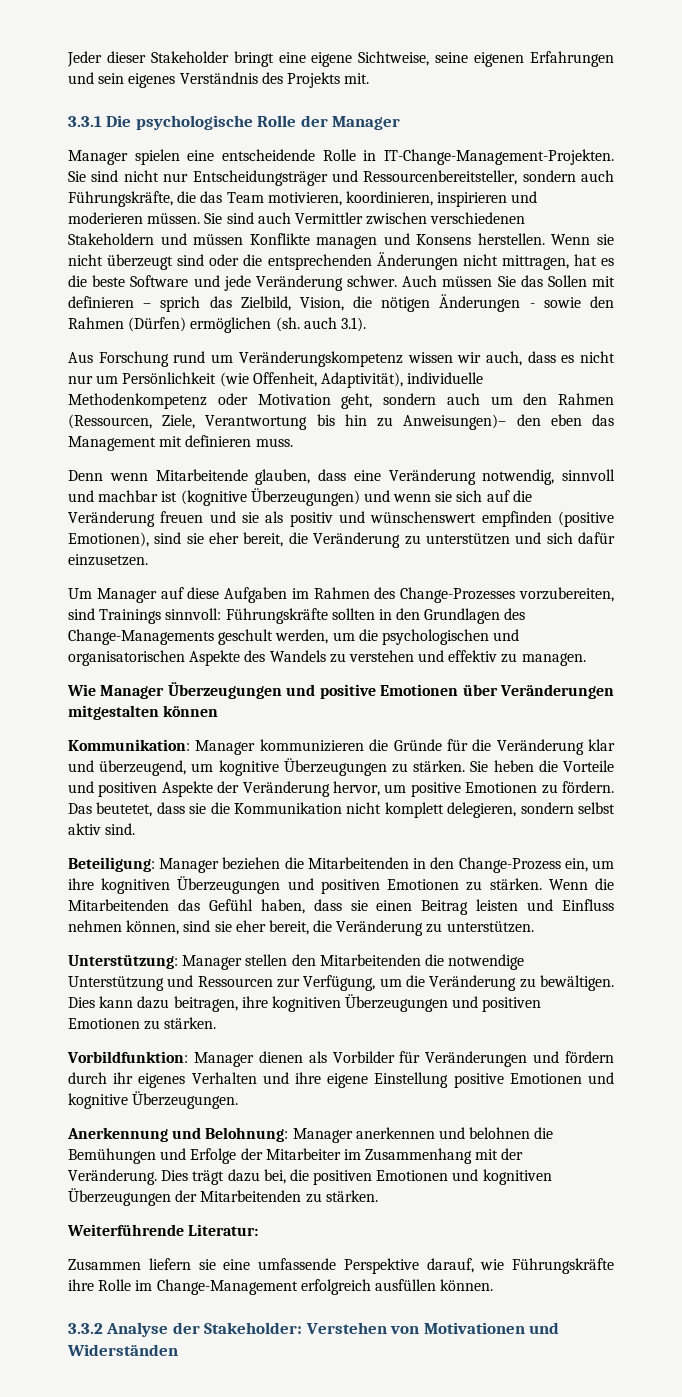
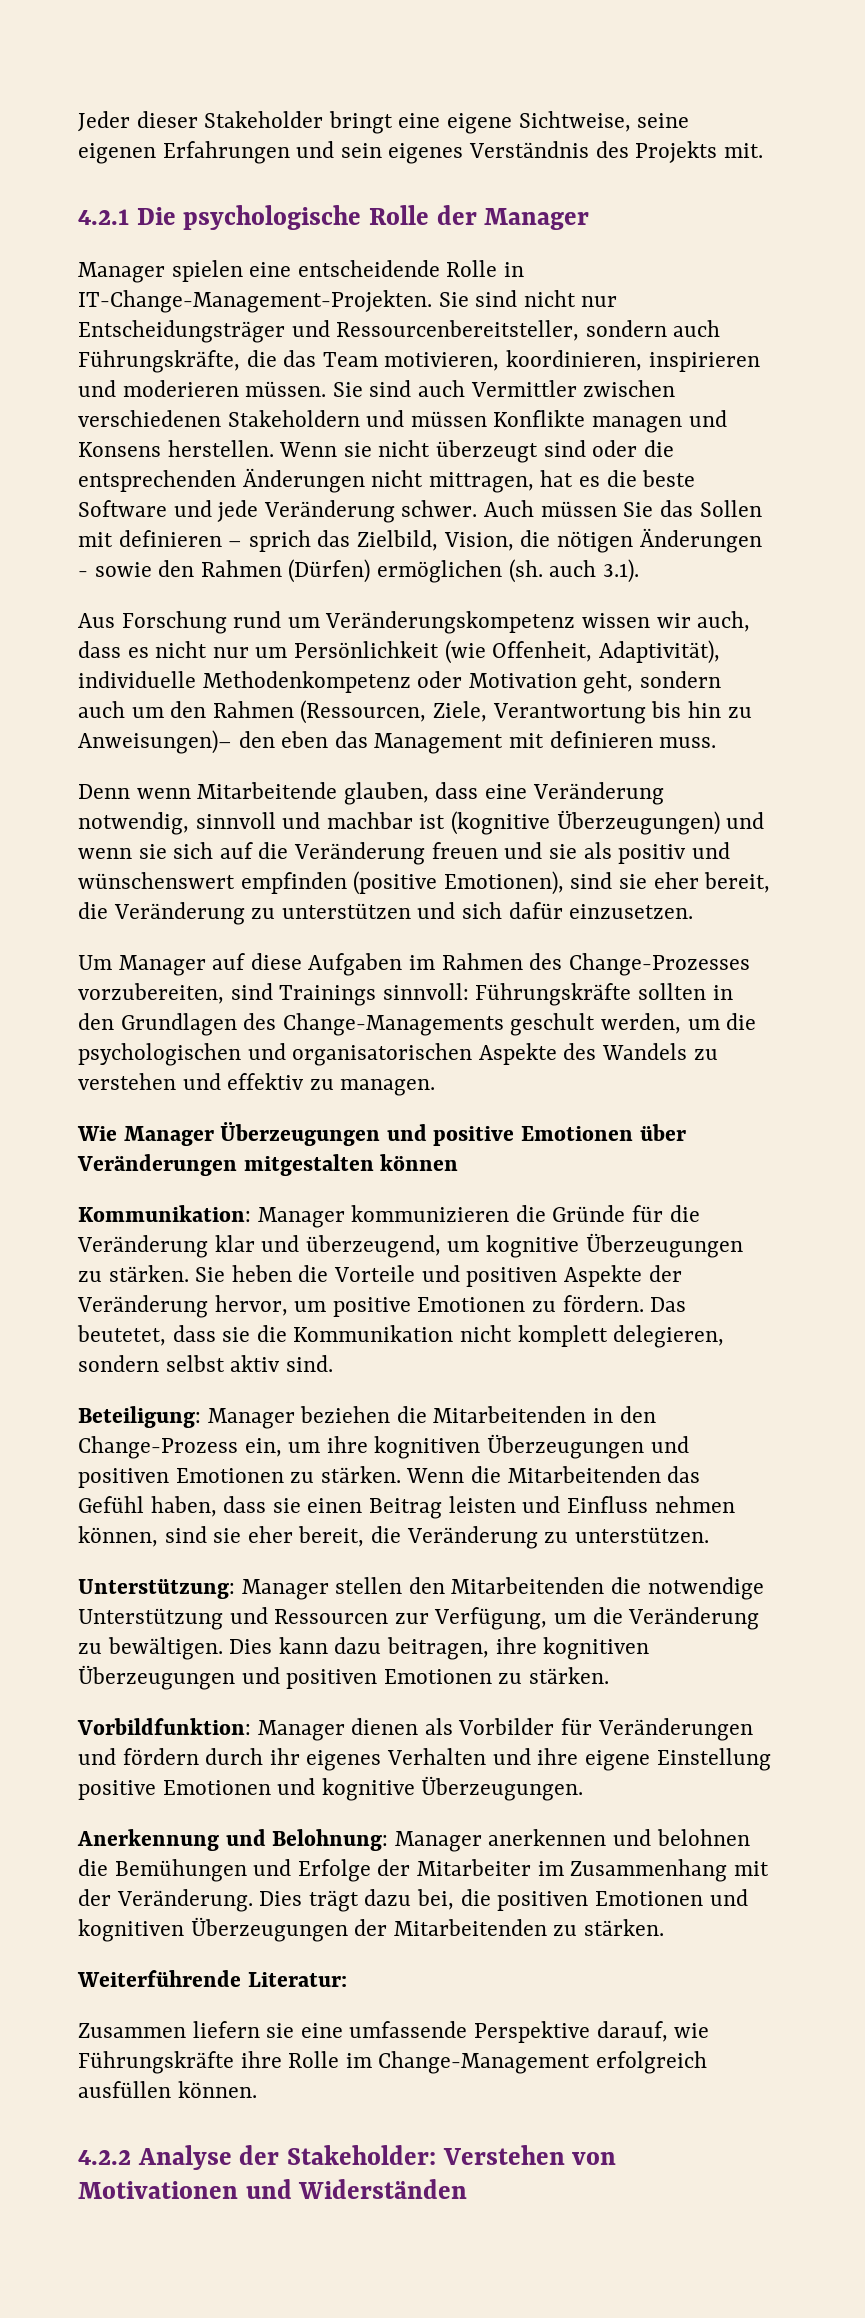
- 3.3.1 Die psychologische Rolle der Manager
+ 4.2.1 Die psychologische Rolle der Manager
- 3.3.2 Analyse der Stakeholder: Verstehen von Motivationen und Widerständen
+ 4.2.2 Analyse der Stakeholder: Verstehen von Motivationen und Widerständen

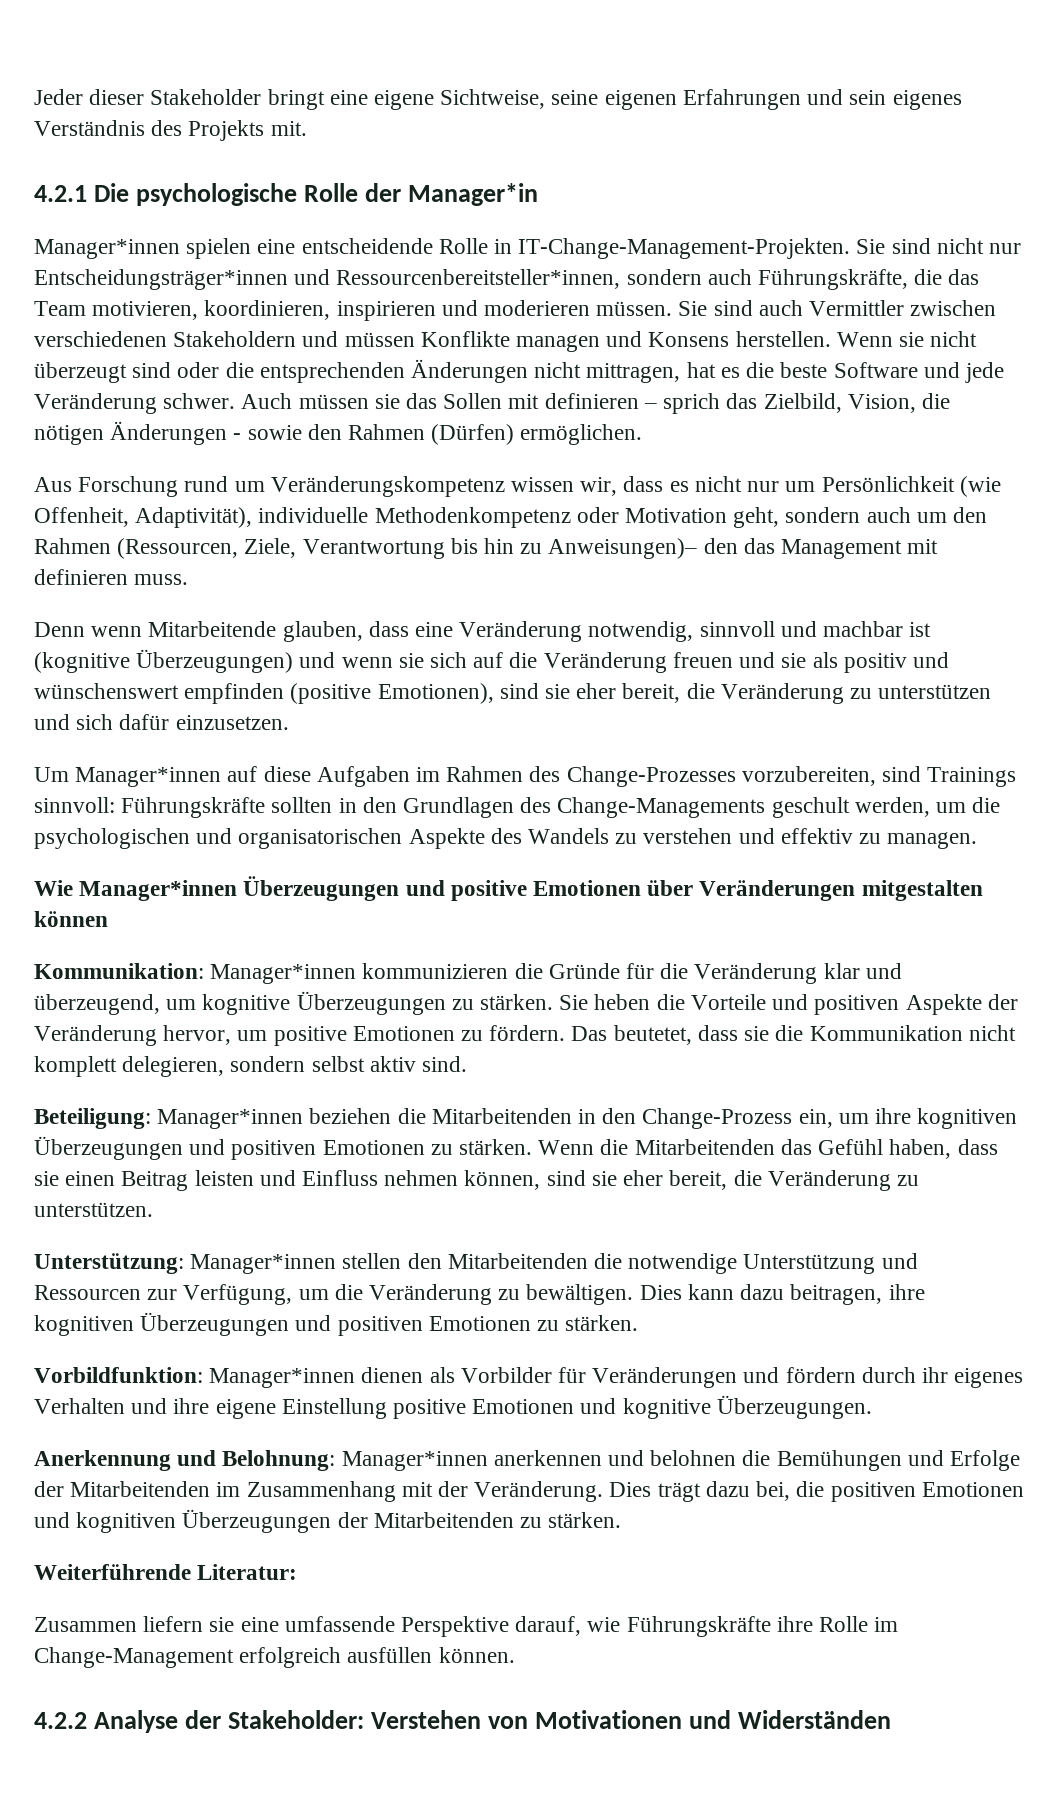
- 4.2.1 Die psychologische Rolle der Manager
- Manager spielen eine entscheidende Rolle in IT-Change-Management-Projekten.
+ 4.2.1 Die psychologische Rolle der Manager*in
+ Manager*innen spielen eine entscheidende Rolle in IT-Change-Management-Projekten.
- Sie sind nicht nur Entscheidungsträger und Ressourcenbereitsteller, sondern auch Führungskräfte, die das Team motivieren, koordinieren, inspirieren und moderieren müssen.
+ Sie sind nicht nur Entscheidungsträger*innen und Ressourcenbereitsteller*innen, sondern auch Führungskräfte, die das Team motivieren, koordinieren, inspirieren und moderieren müssen.
- Auch müssen Sie das Sollen mit definieren – sprich das Zielbild, Vision, die nötigen Änderungen - sowie den Rahmen (Dürfen) ermöglichen (sh. auch 3.1).
+ Auch müssen sie das Sollen mit definieren – sprich das Zielbild, Vision, die nötigen Änderungen - sowie den Rahmen (Dürfen) ermöglichen.
- Aus Forschung rund um Veränderungskompetenz wissen wir auch, dass es nicht nur um Persönlichkeit (wie Offenheit, Adaptivität), individuelle Methodenkompetenz oder Motivation geht, sondern auch um den Rahmen (Ressourcen, Ziele, Verantwortung bis hin zu Anweisungen)– den eben das Management mit definieren muss.
+ Aus Forschung rund um Veränderungskompetenz wissen wir, dass es nicht nur um Persönlichkeit (wie Offenheit, Adaptivität), individuelle Methodenkompetenz oder Motivation geht, sondern auch um den Rahmen (Ressourcen, Ziele, Verantwortung bis hin zu Anweisungen)– den das Management mit definieren muss.
- Um Manager auf diese Aufgaben im Rahmen des Change-Prozesses vorzubereiten, sind Trainings sinnvoll: Führungskräfte sollten in den Grundlagen des Change-Managements geschult werden, um die psychologischen und organisatorischen Aspekte des Wandels zu verstehen und effektiv zu managen.
+ Um Manager*innen auf diese Aufgaben im Rahmen des Change-Prozesses vorzubereiten, sind Trainings sinnvoll: Führungskräfte sollten in den Grundlagen des Change-Managements geschult werden, um die psychologischen und organisatorischen Aspekte des Wandels zu verstehen und effektiv zu managen.
- Wie Manager Überzeugungen und positive Emotionen über Veränderungen mitgestalten können
+ Wie Manager*innen Überzeugungen und positive Emotionen über Veränderungen mitgestalten können
- Kommunikation: Manager kommunizieren die Gründe für die Veränderung klar und überzeugend, um kognitive Überzeugungen zu stärken.
+ Kommunikation: Manager*innen kommunizieren die Gründe für die Veränderung klar und überzeugend, um kognitive Überzeugungen zu stärken.
- Beteiligung: Manager beziehen die Mitarbeitenden in den Change-Prozess ein, um ihre kognitiven Überzeugungen und positiven Emotionen zu stärken.
+ Beteiligung: Manager*innen beziehen die Mitarbeitenden in den Change-Prozess ein, um ihre kognitiven Überzeugungen und positiven Emotionen zu stärken.
- Unterstützung: Manager stellen den Mitarbeitenden die notwendige Unterstützung und Ressourcen zur Verfügung, um die Veränderung zu bewältigen.
+ Unterstützung: Manager*innen stellen den Mitarbeitenden die notwendige Unterstützung und Ressourcen zur Verfügung, um die Veränderung zu bewältigen.
- Vorbildfunktion: Manager dienen als Vorbilder für Veränderungen und fördern durch ihr eigenes Verhalten und ihre eigene Einstellung positive Emotionen und kognitive Überzeugungen.
+ Vorbildfunktion: Manager*innen dienen als Vorbilder für Veränderungen und fördern durch ihr eigenes Verhalten und ihre eigene Einstellung positive Emotionen und kognitive Überzeugungen.
- Anerkennung und Belohnung: Manager anerkennen und belohnen die Bemühungen und Erfolge der Mitarbeiter im Zusammenhang mit der Veränderung.
+ Anerkennung und Belohnung: Manager*innen anerkennen und belohnen die Bemühungen und Erfolge der Mitarbeitenden im Zusammenhang mit der Veränderung.

